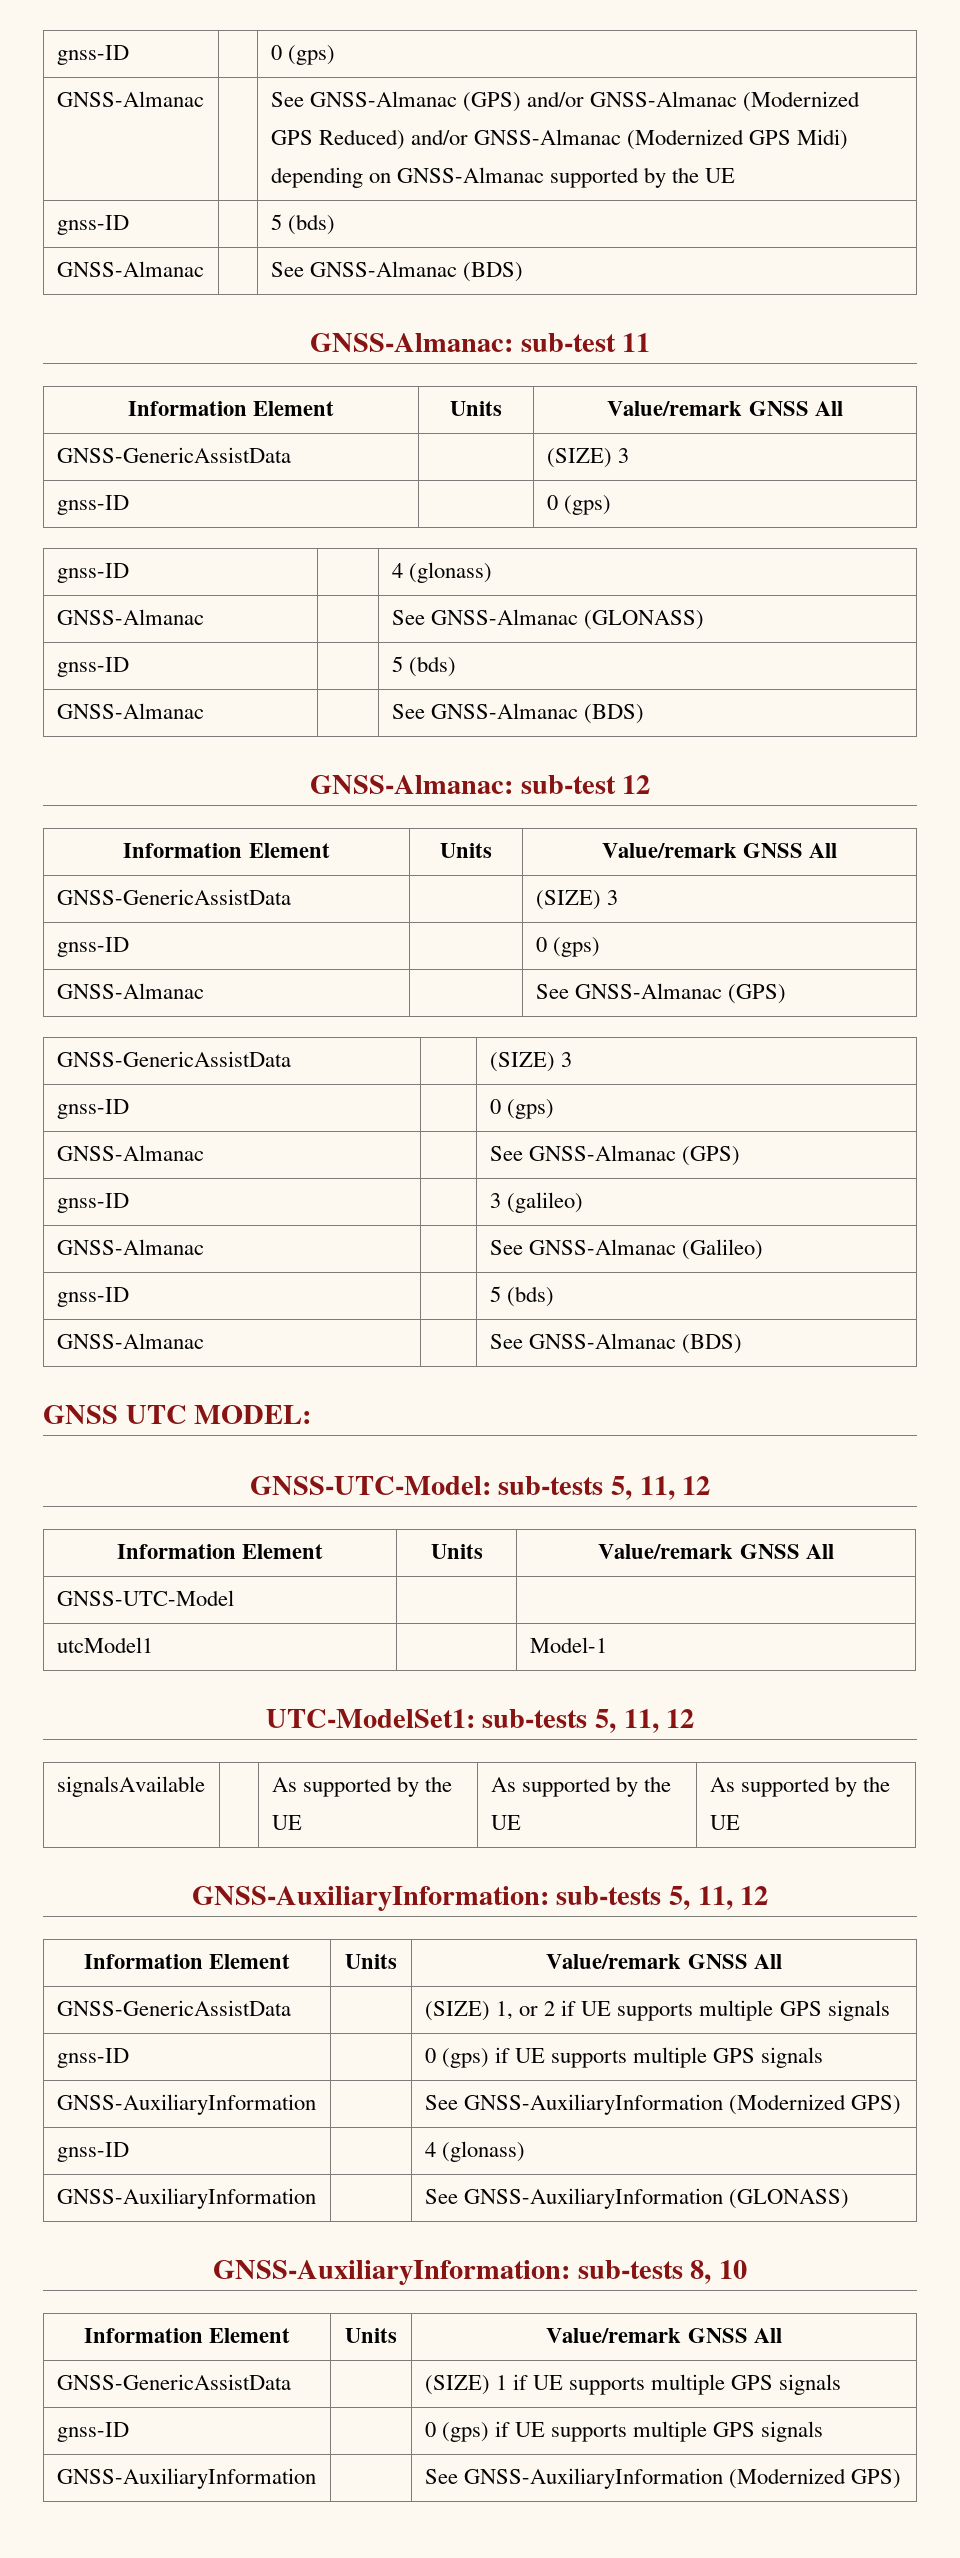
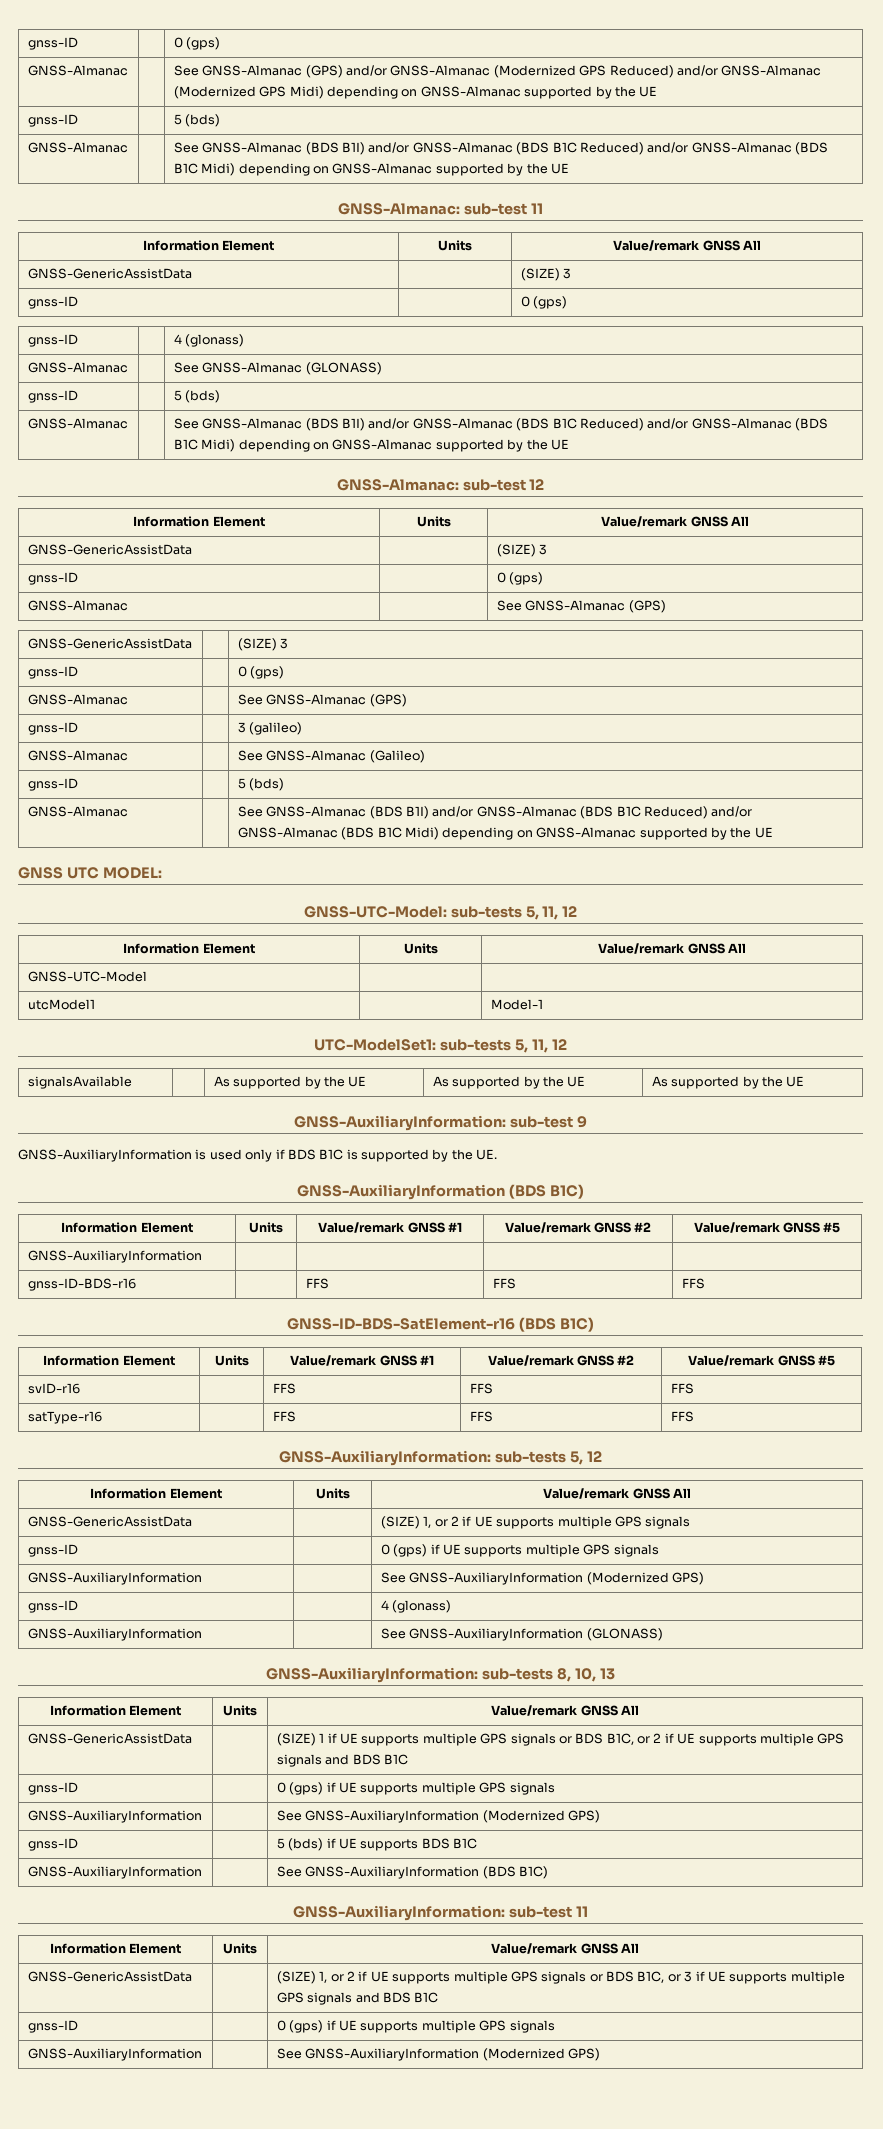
  GNSS-Almanac | | See GNSS-Almanac (GPS) and/or GNSS-Almanac (Modernized GPS Reduced) and/or GNSS-Almanac (Modernized GPS Midi) depending on GNSS-Almanac supported by the UE
  gnss-ID | | 5 (bds)
- GNSS-Almanac | | See GNSS-Almanac (BDS)
+ GNSS-Almanac | | See GNSS-Almanac (BDS B1I) and/or GNSS-Almanac (BDS B1C Reduced) and/or GNSS-Almanac (BDS B1C Midi) depending on GNSS-Almanac supported by the UE
  GNSS-Almanac | | See GNSS-Almanac (GLONASS)
  gnss-ID | | 5 (bds)
- GNSS-Almanac | | See GNSS-Almanac (BDS)
+ GNSS-Almanac | | See GNSS-Almanac (BDS B1I) and/or GNSS-Almanac (BDS B1C Reduced) and/or GNSS-Almanac (BDS B1C Midi) depending on GNSS-Almanac supported by the UE
  GNSS-Almanac | | See GNSS-Almanac (Galileo)
  gnss-ID | | 5 (bds)
- GNSS-Almanac | | See GNSS-Almanac (BDS)
+ GNSS-Almanac | | See GNSS-Almanac (BDS B1I) and/or GNSS-Almanac (BDS B1C Reduced) and/or GNSS-Almanac (BDS B1C Midi) depending on GNSS-Almanac supported by the UE
+ GNSS-AuxiliaryInformation: sub-test 9
+ GNSS-AuxiliaryInformation is used only if BDS B1C is supported by the UE.
+ GNSS-AuxiliaryInformation (BDS B1C)
+ Information Element | Units | Value/remark GNSS #1 | Value/remark GNSS #2 | Value/remark GNSS #5
+ GNSS-AuxiliaryInformation | | | |
+ gnss-ID-BDS-r16 | | FFS | FFS | FFS
+ GNSS-ID-BDS-SatElement-r16 (BDS B1C)
+ Information Element | Units | Value/remark GNSS #1 | Value/remark GNSS #2 | Value/remark GNSS #5
+ svID-r16 | | FFS | FFS | FFS
+ satType-r16 | | FFS | FFS | FFS
- GNSS-AuxiliaryInformation: sub-tests 5, 11, 12
+ GNSS-AuxiliaryInformation: sub-tests 5, 12
- GNSS-AuxiliaryInformation: sub-tests 8, 10
+ GNSS-AuxiliaryInformation: sub-tests 8, 10, 13
- GNSS-GenericAssistData | | (SIZE) 1 if UE supports multiple GPS signals
+ GNSS-GenericAssistData | | (SIZE) 1 if UE supports multiple GPS signals or BDS B1C, or 2 if UE supports multiple GPS signals and BDS B1C
+ gnss-ID | | 5 (bds) if UE supports BDS B1C
+ GNSS-AuxiliaryInformation | | See GNSS-AuxiliaryInformation (BDS B1C)
+ GNSS-AuxiliaryInformation: sub-test 11
+ Information Element | Units | Value/remark GNSS All
+ GNSS-GenericAssistData | | (SIZE) 1, or 2 if UE supports multiple GPS signals or BDS B1C, or 3 if UE supports multiple GPS signals and BDS B1C
+ gnss-ID | | 0 (gps) if UE supports multiple GPS signals
+ GNSS-AuxiliaryInformation | | See GNSS-AuxiliaryInformation (Modernized GPS)

